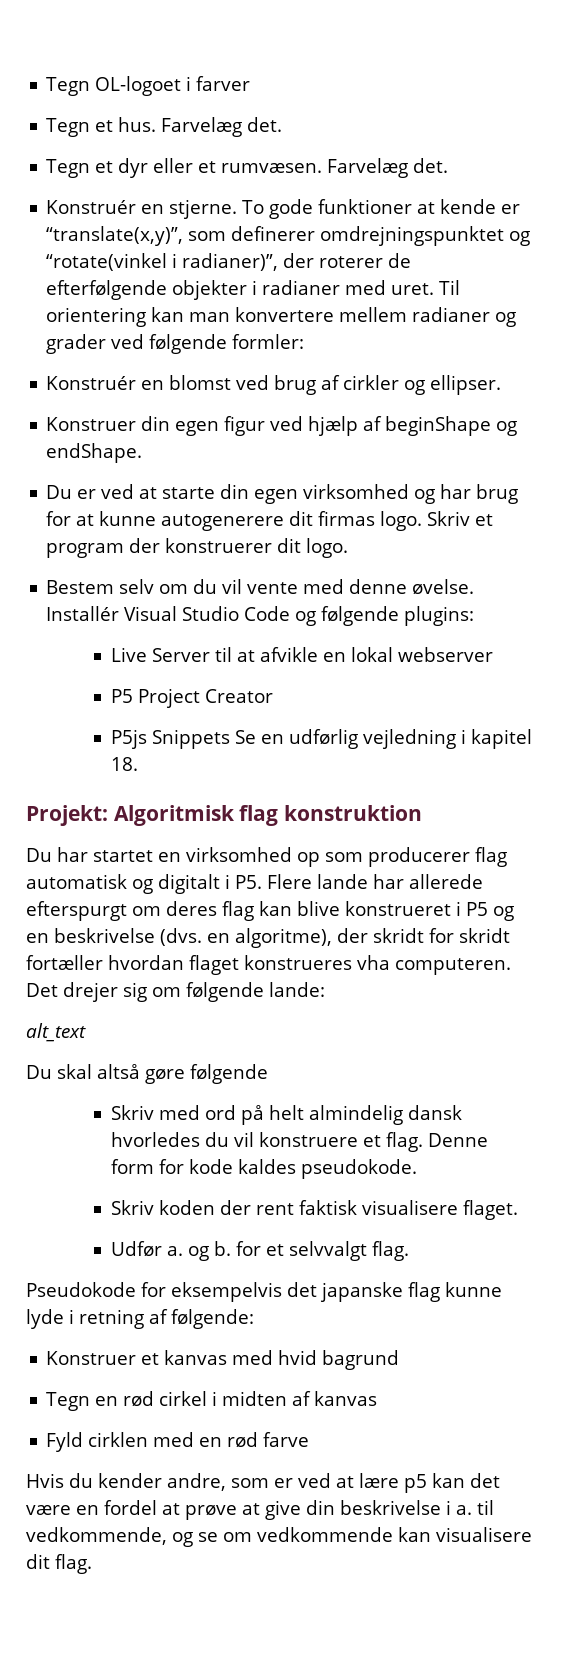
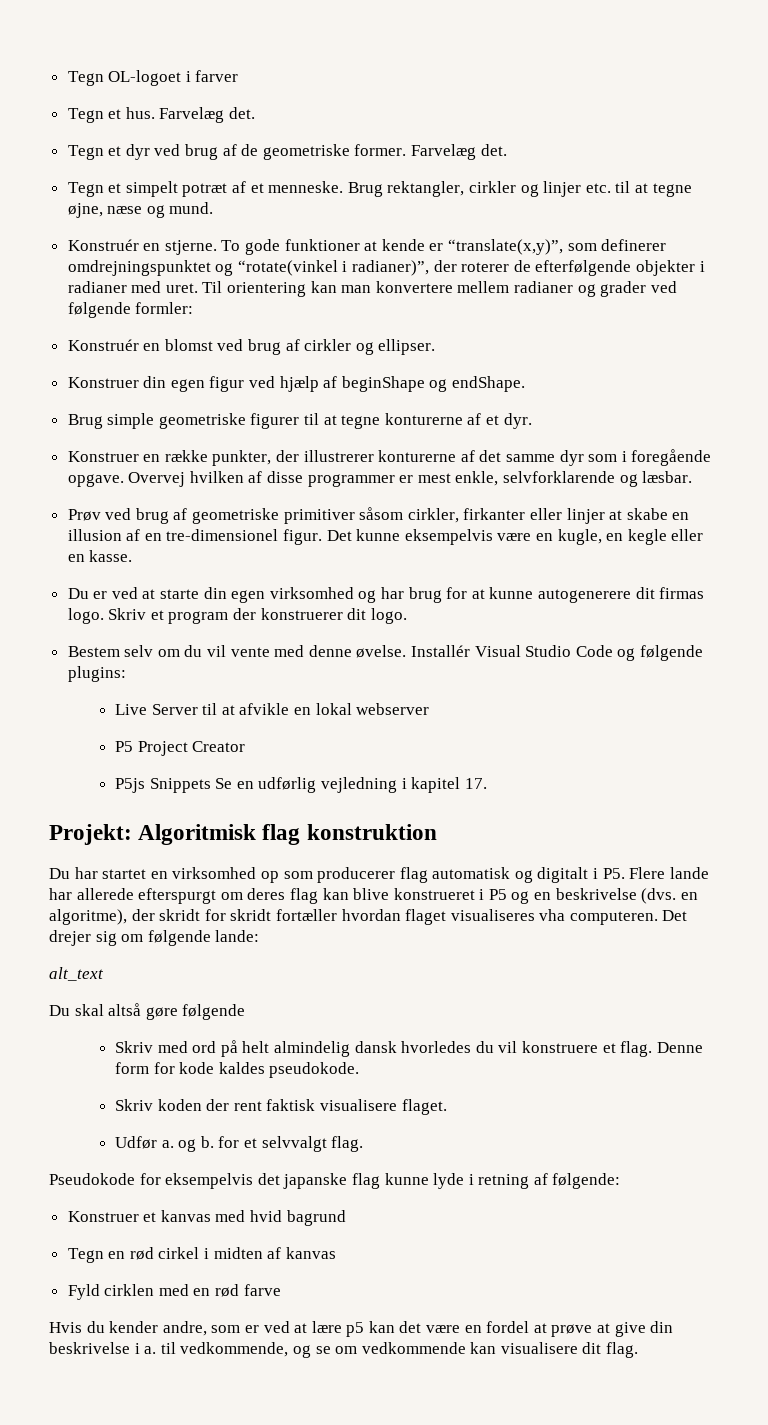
- Tegn et dyr eller et rumvæsen. Farvelæg det.
+ Tegn et dyr ved brug af de geometriske former. Farvelæg det.
+ Tegn et simpelt potræt af et menneske. Brug rektangler, cirkler og linjer etc. til at tegne øjne, næse og mund.
+ Brug simple geometriske figurer til at tegne konturerne af et dyr.
+ Konstruer en række punkter, der illustrerer konturerne af det samme dyr som i foregående opgave. Overvej hvilken af disse programmer er mest enkle, selvforklarende og læsbar.
+ Prøv ved brug af geometriske primitiver såsom cirkler, firkanter eller linjer at skabe en illusion af en tre-dimensionel figur. Det kunne eksempelvis være en kugle, en kegle eller en kasse.
- P5js Snippets Se en udførlig vejledning i kapitel 18.
+ P5js Snippets Se en udførlig vejledning i kapitel 17.
- Du har startet en virksomhed op som producerer flag automatisk og digitalt i P5. Flere lande har allerede efterspurgt om deres flag kan blive konstrueret i P5 og en beskrivelse (dvs. en algoritme), der skridt for skridt fortæller hvordan flaget konstrueres vha computeren.
+ Du har startet en virksomhed op som producerer flag automatisk og digitalt i P5. Flere lande har allerede efterspurgt om deres flag kan blive konstrueret i P5 og en beskrivelse (dvs. en algoritme), der skridt for skridt fortæller hvordan flaget visualiseres vha computeren.

